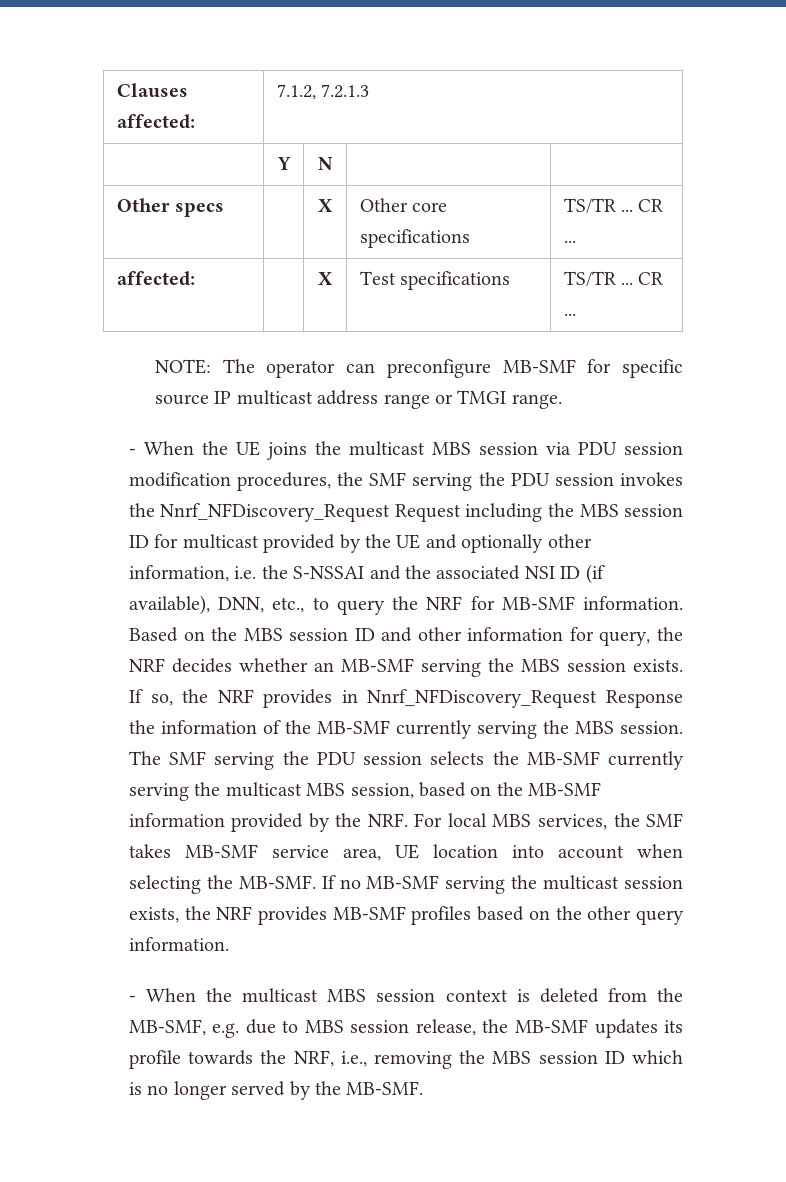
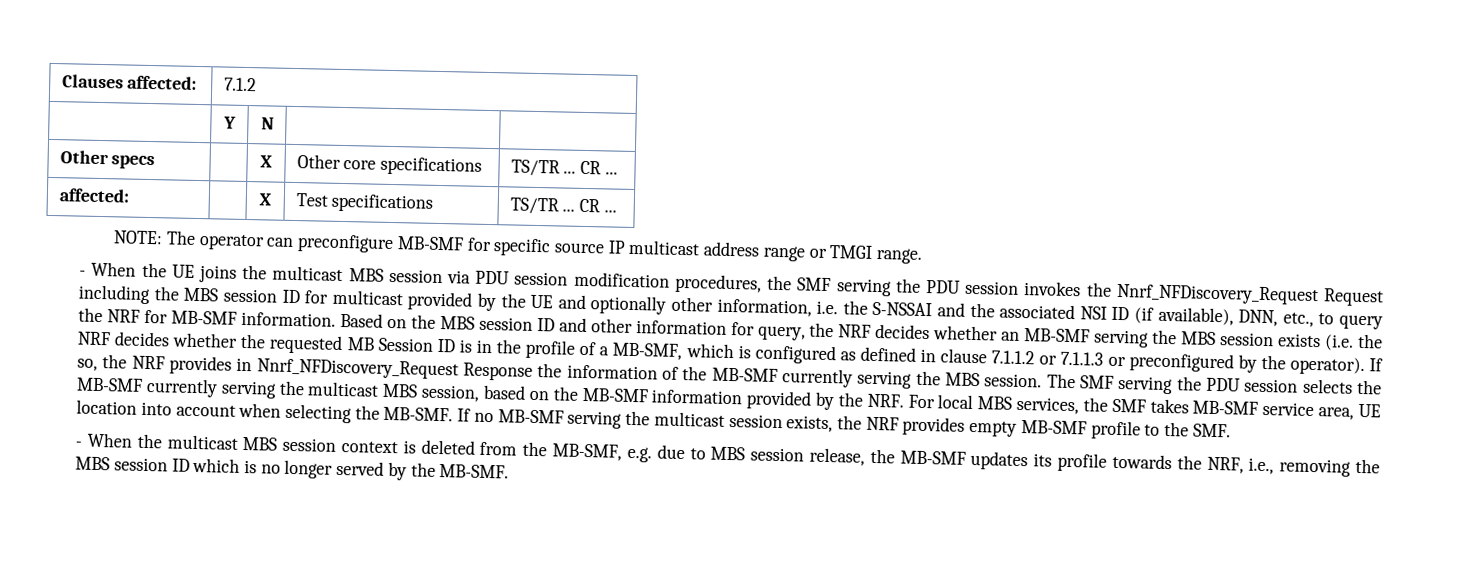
- Clauses affected: | 7.1.2, 7.2.1.3
+ Clauses affected: | 7.1.2
- Based on the MBS session ID and other information for query, the NRF decides whether an MB-SMF serving the MBS session exists.
+ Based on the MBS session ID and other information for query, the NRF decides whether an MB-SMF serving the MBS session exists (i.e. the NRF decides whether the requested MB Session ID is in the profile of a MB-SMF, which is configured as defined in clause 7.1.1.2 or 7.1.1.3 or preconfigured by the operator).
- If no MB-SMF serving the multicast session exists, the NRF provides MB-SMF profiles based on the other query information.
+ If no MB-SMF serving the multicast session exists, the NRF provides empty MB-SMF profile to the SMF.

